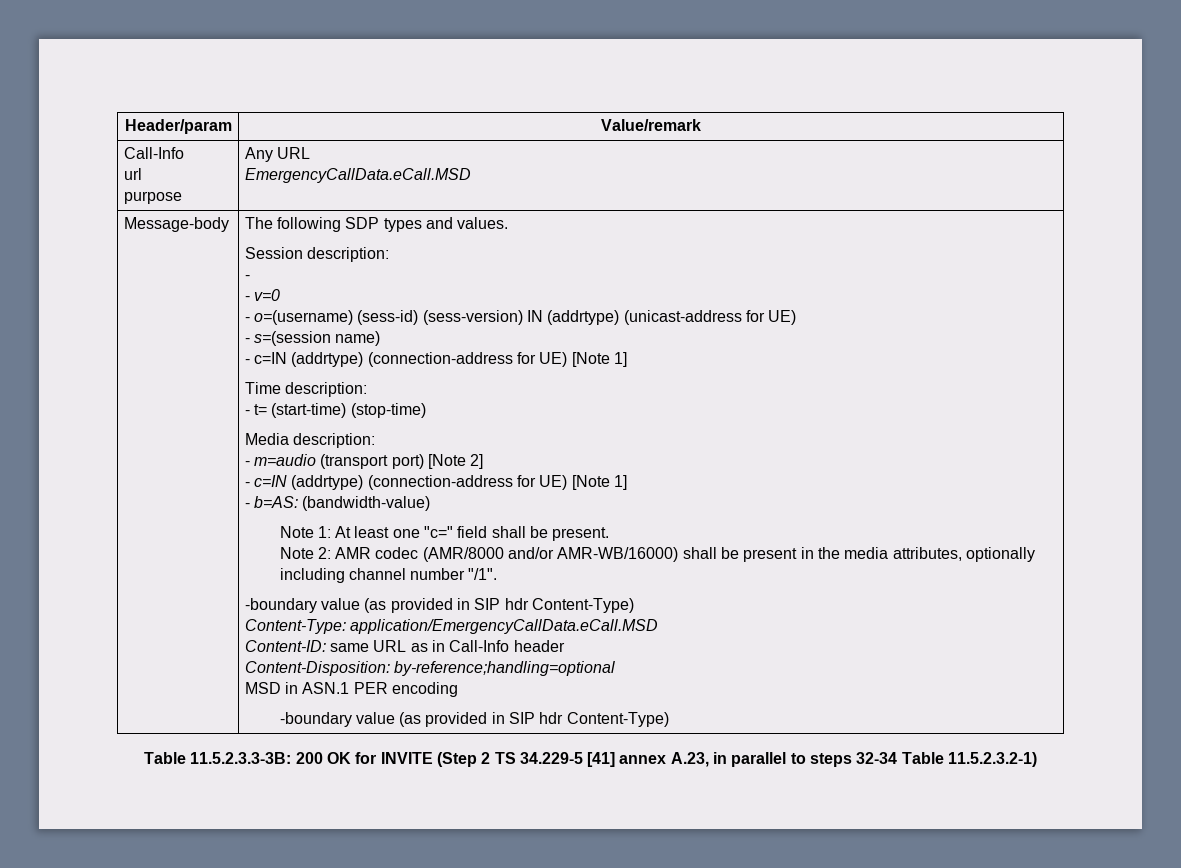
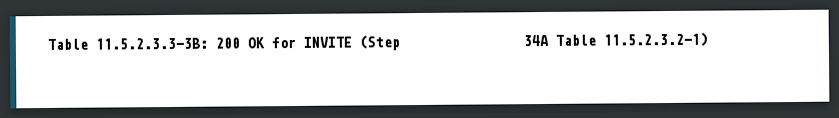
- Header/param | Value/remark
- Call-Info
- url
- purpose | Any URL
- EmergencyCallData.eCall.MSD
- Message-body | The following SDP types and values.
- Session description:
- -
- - v=0
- - o=(username) (sess-id) (sess-version) IN (addrtype) (unicast-address for UE)
- - s=(session name)
- - c=IN (addrtype) (connection-address for UE) [Note 1]
- Time description:
- - t= (start-time) (stop-time)
- Media description:
- - m=audio (transport port) [Note 2]
- - c=IN (addrtype) (connection-address for UE) [Note 1]
- - b=AS: (bandwidth-value)
- Note 1: At least one "c=" field shall be present.
- Note 2: AMR codec (AMR/8000 and/or AMR-WB/16000) shall be present in the media attributes, optionally including channel number "/1".
- -boundary value (as provided in SIP hdr Content-Type)
- Content-Type: application/EmergencyCallData.eCall.MSD
- Content-ID: same URL as in Call-Info header
- Content-Disposition: by-reference;handling=optional
- MSD in ASN.1 PER encoding
- -boundary value (as provided in SIP hdr Content-Type)
- Table 11.5.2.3.3-3B: 200 OK for INVITE (Step 2 TS 34.229-5 [41] annex A.23, in parallel to steps 32-34 Table 11.5.2.3.2-1)
+ Table 11.5.2.3.3-3B: 200 OK for INVITE (Step 34A Table 11.5.2.3.2-1)

